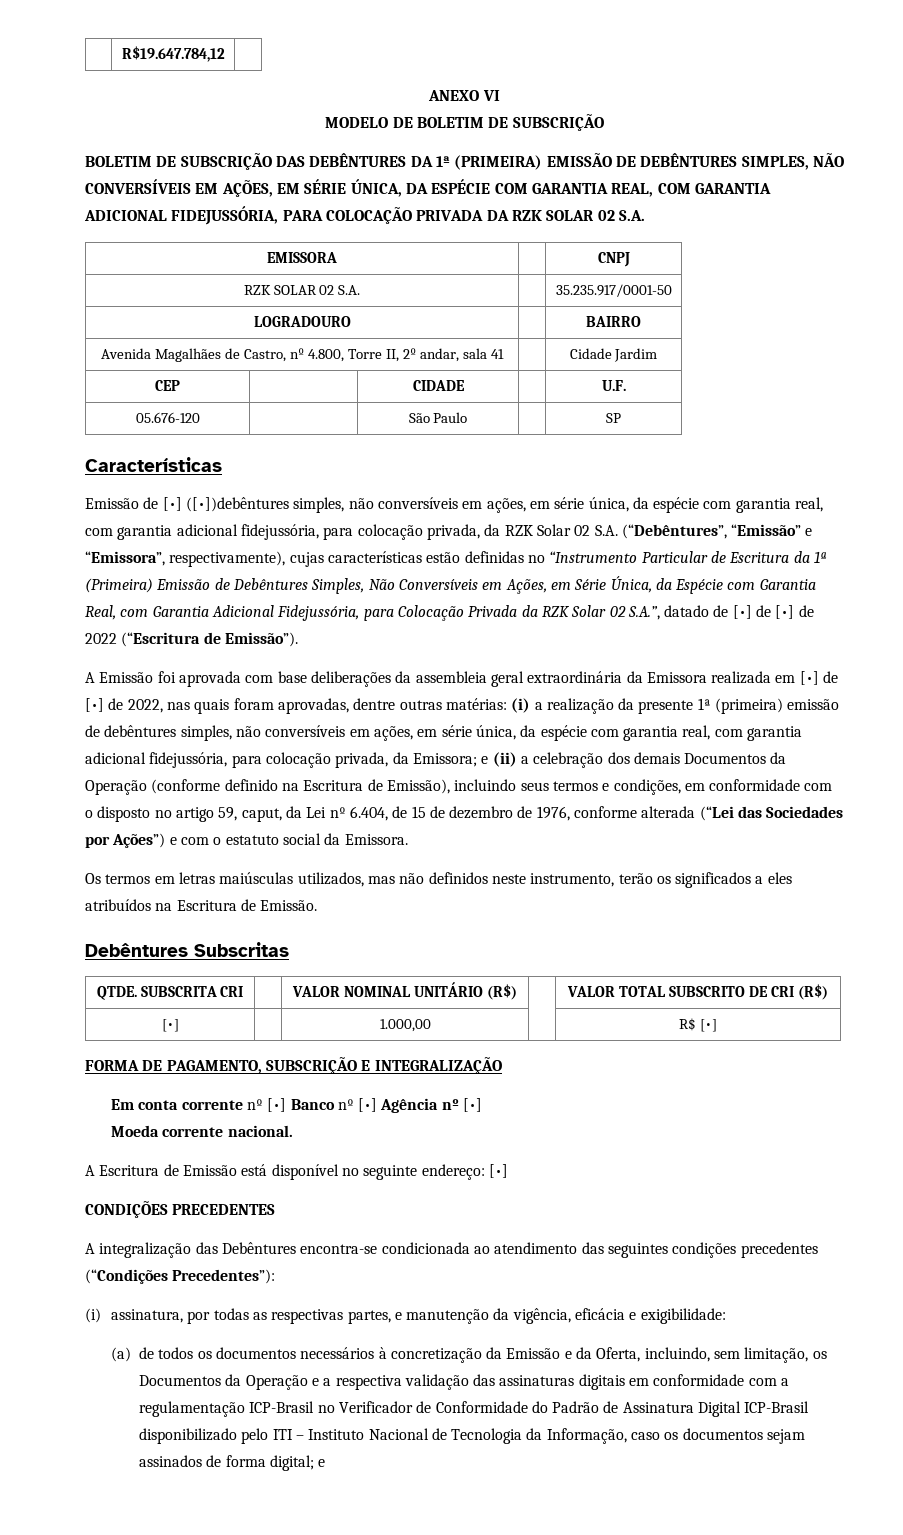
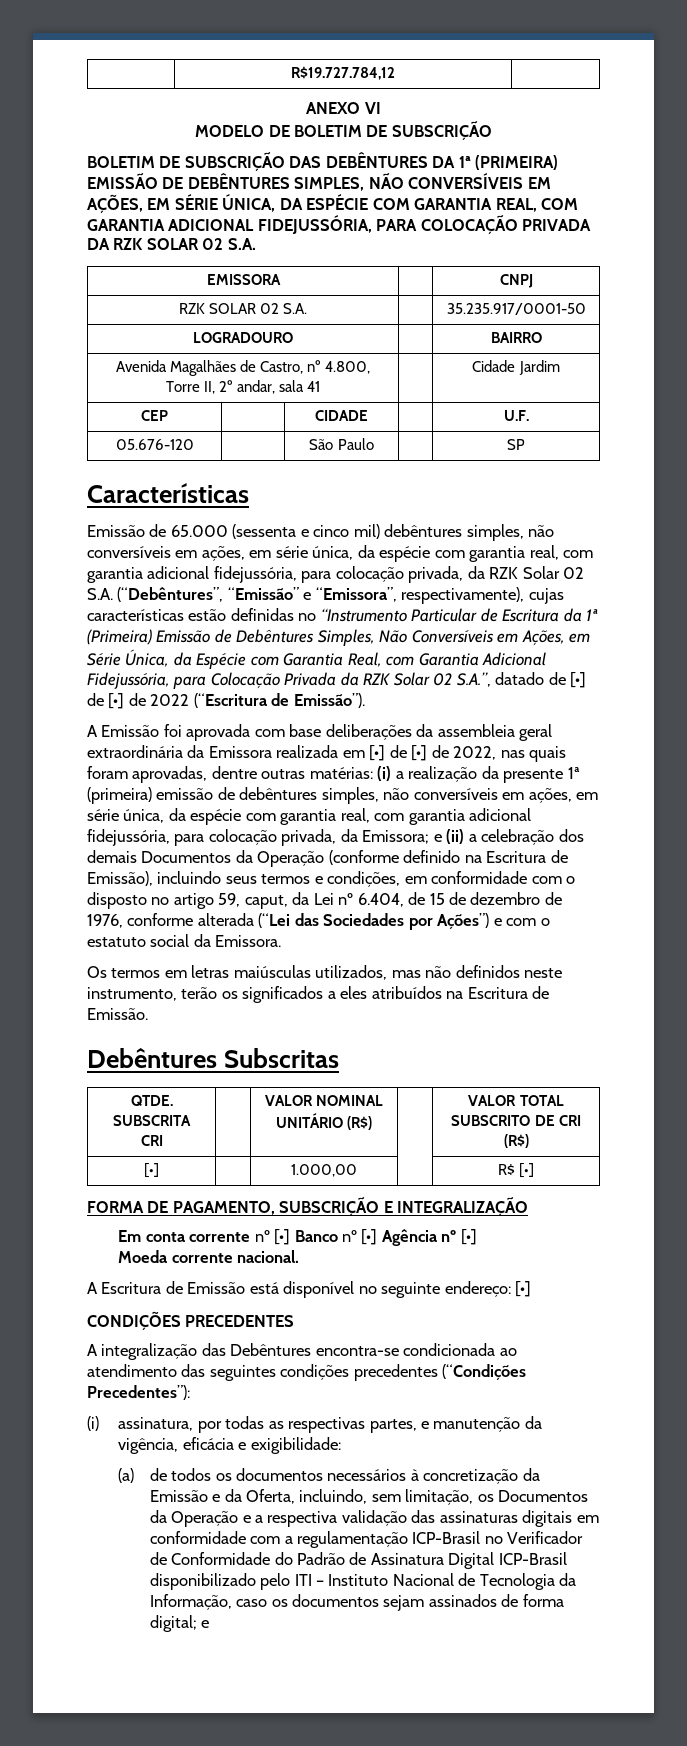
- | R$19.647.784,12 |
+ | R$19.727.784,12 |
- Emissão de [•] ([•])debêntures simples, não conversíveis em ações, em série única, da espécie com garantia real, com garantia adicional fidejussória, para colocação privada, da RZK Solar 02 S.A. (“Debêntures”, “Emissão” e “Emissora”, respectivamente), cujas características estão definidas no “Instrumento Particular de Escritura da 1ª (Primeira) Emissão de Debêntures Simples, Não Conversíveis em Ações, em Série Única, da Espécie com Garantia Real, com Garantia Adicional Fidejussória, para Colocação Privada da RZK Solar 02 S.A.”, datado de [•] de [•] de 2022 (“Escritura de Emissão”).
+ Emissão de 65.000 (sessenta e cinco mil) debêntures simples, não conversíveis em ações, em série única, da espécie com garantia real, com garantia adicional fidejussória, para colocação privada, da RZK Solar 02 S.A. (“Debêntures”, “Emissão” e “Emissora”, respectivamente), cujas características estão definidas no “Instrumento Particular de Escritura da 1ª (Primeira) Emissão de Debêntures Simples, Não Conversíveis em Ações, em Série Única, da Espécie com Garantia Real, com Garantia Adicional Fidejussória, para Colocação Privada da RZK Solar 02 S.A.”, datado de [•] de [•] de 2022 (“Escritura de Emissão”).

